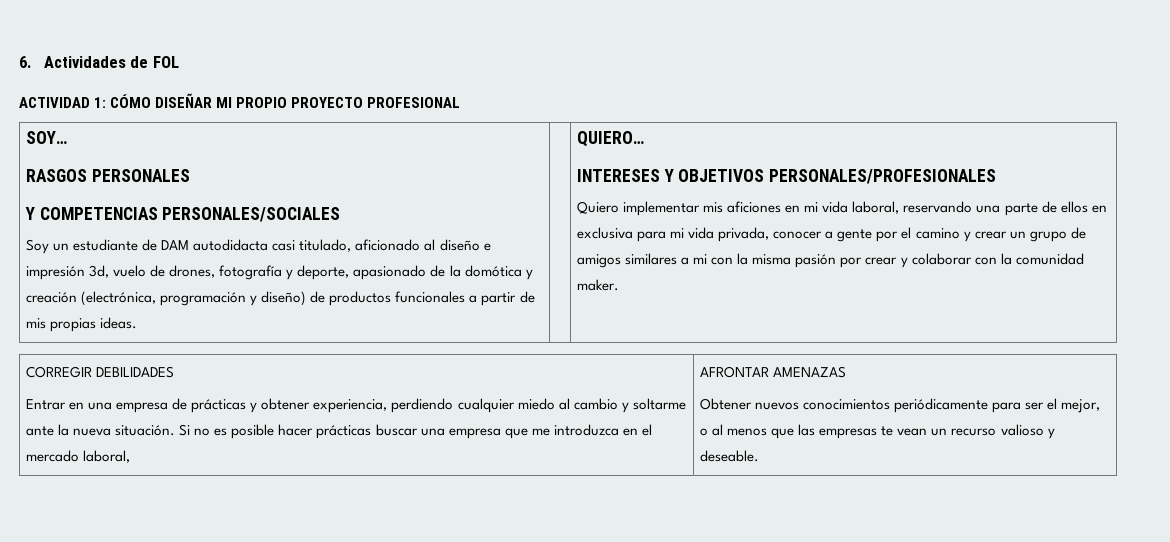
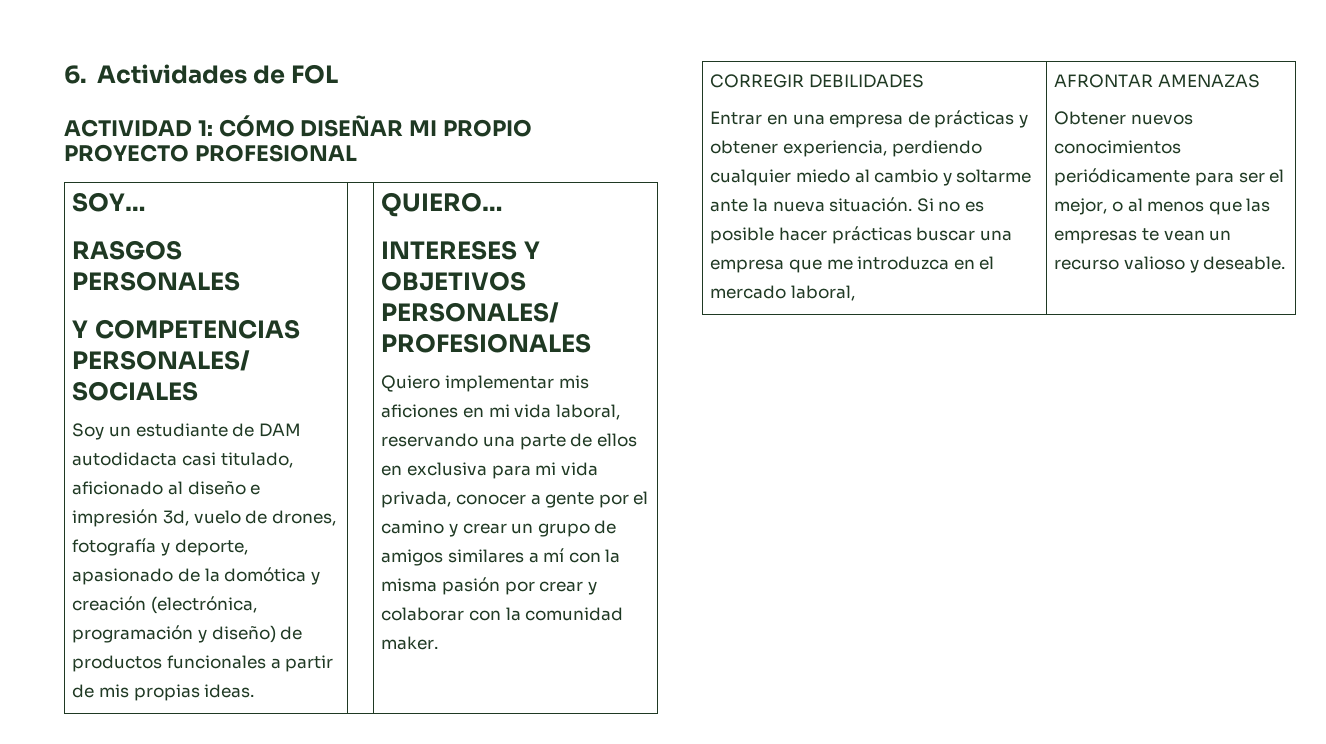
- Quiero implementar mis aficiones en mi vida laboral, reservando una parte de ellos en exclusiva para mi vida privada, conocer a gente por el camino y crear un grupo de amigos similares a mi con la misma pasión por crear y colaborar con la comunidad maker.
+ Quiero implementar mis aficiones en mi vida laboral, reservando una parte de ellos en exclusiva para mi vida privada, conocer a gente por el camino y crear un grupo de amigos similares a mí con la misma pasión por crear y colaborar con la comunidad maker.

